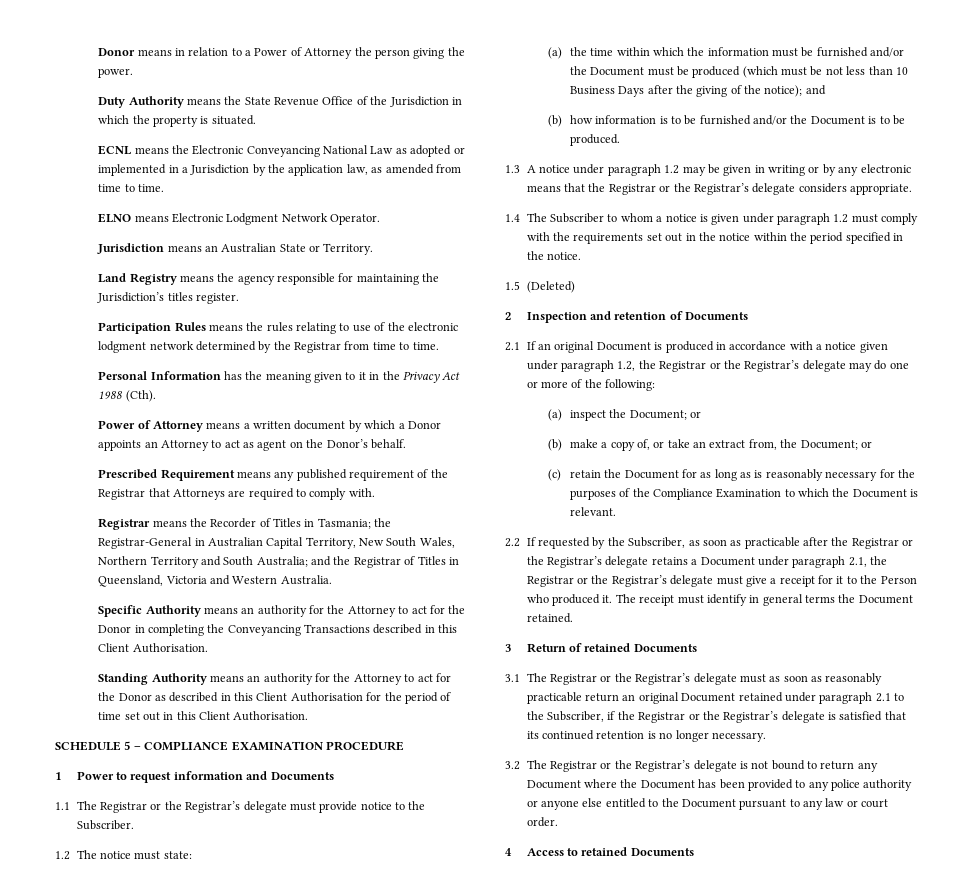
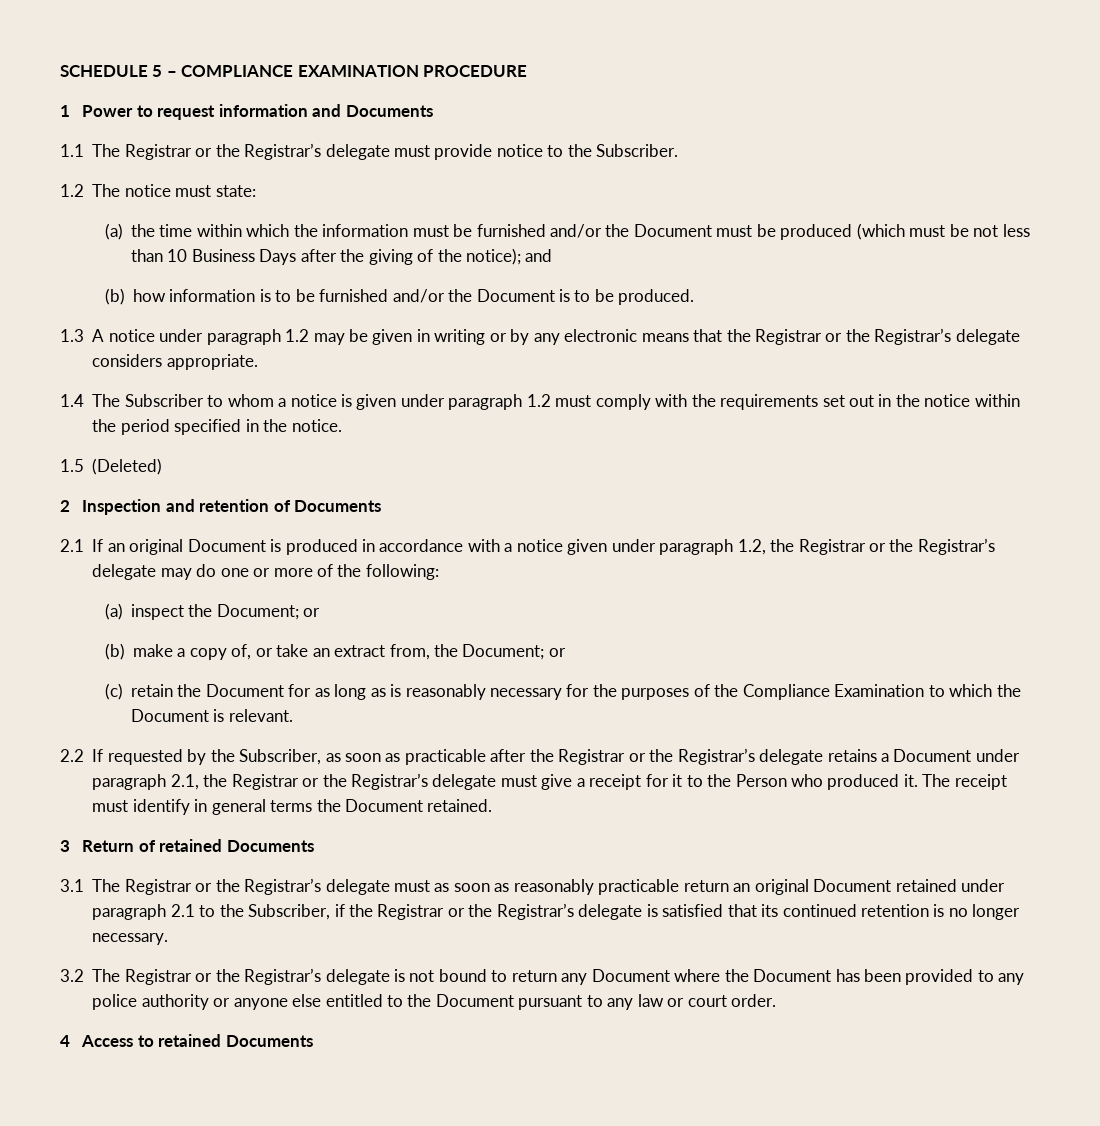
- Donor means in relation to a Power of Attorney the person giving the power.
- Duty Authority means the State Revenue Office of the Jurisdiction in which the property is situated.
- ECNL means the Electronic Conveyancing National Law as adopted or implemented in a Jurisdiction by the application law, as amended from time to time.
- ELNO means Electronic Lodgment Network Operator.
- Jurisdiction means an Australian State or Territory.
- Land Registry means the agency responsible for maintaining the Jurisdiction’s titles register.
- Participation Rules means the rules relating to use of the electronic lodgment network determined by the Registrar from time to time.
- Personal Information has the meaning given to it in the Privacy Act 1988 (Cth).
- Power of Attorney means a written document by which a Donor appoints an Attorney to act as agent on the Donor’s behalf.
- Prescribed Requirement means any published requirement of the Registrar that Attorneys are required to comply with.
- Registrar means the Recorder of Titles in Tasmania; the Registrar-General in Australian Capital Territory, New South Wales, Northern Territory and South Australia; and the Registrar of Titles in Queensland, Victoria and Western Australia.
- Specific Authority means an authority for the Attorney to act for the Donor in completing the Conveyancing Transactions described in this Client Authorisation.
- Standing Authority means an authority for the Attorney to act for the Donor as described in this Client Authorisation for the period of time set out in this Client Authorisation.

